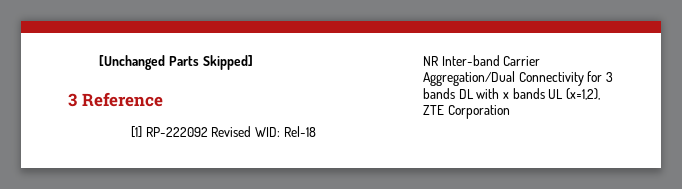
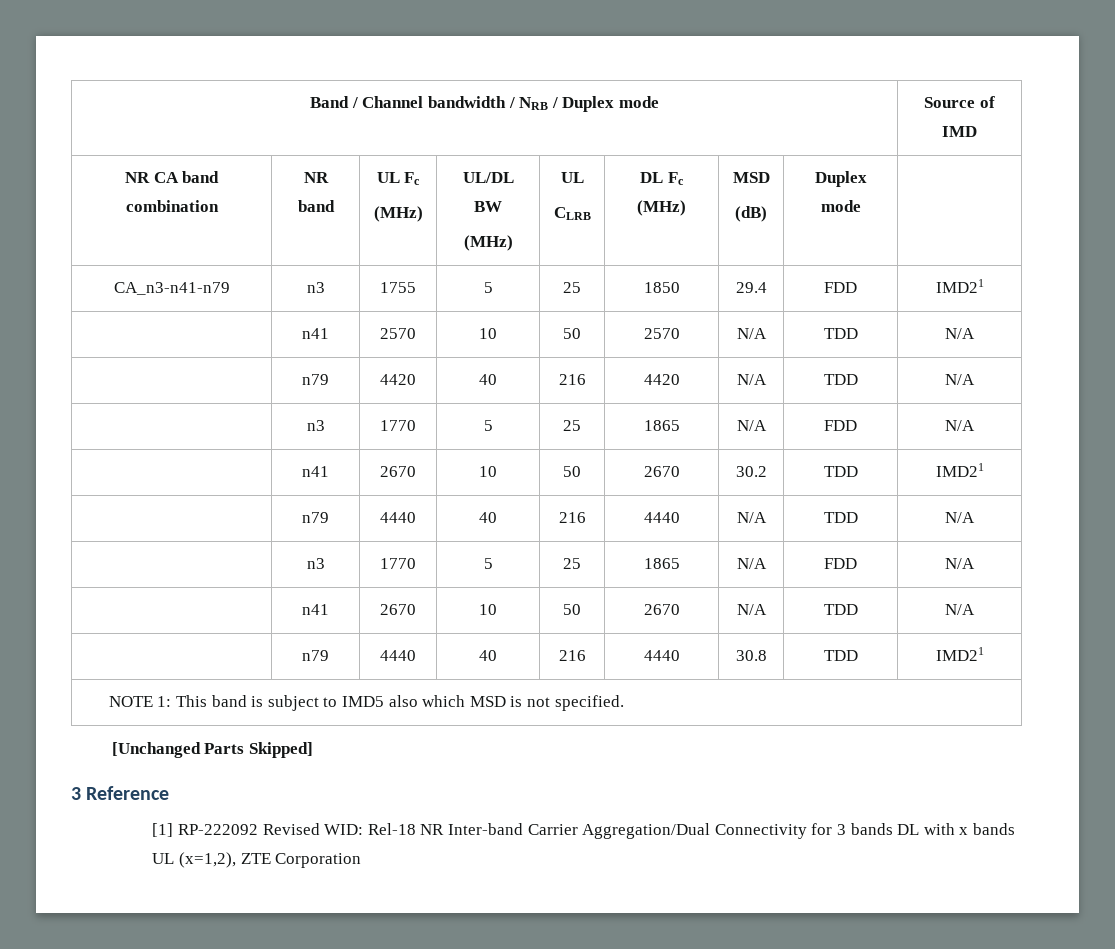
+ Band / Channel bandwidth / NRB / Duplex mode | Source of IMD
+ NR CA band combination | NR band | UL Fc
+ (MHz) | UL/DL BW
+ (MHz) | UL
+ CLRB | DL Fc (MHz) | MSD
+ (dB) | Duplex mode |
+ CA_n3-n41-n79 | n3 | 1755 | 5 | 25 | 1850 | 29.4 | FDD | IMD21
+ | n41 | 2570 | 10 | 50 | 2570 | N/A | TDD | N/A
+ | n79 | 4420 | 40 | 216 | 4420 | N/A | TDD | N/A
+ | n3 | 1770 | 5 | 25 | 1865 | N/A | FDD | N/A
+ | n41 | 2670 | 10 | 50 | 2670 | 30.2 | TDD | IMD21
+ | n79 | 4440 | 40 | 216 | 4440 | N/A | TDD | N/A
+ | n3 | 1770 | 5 | 25 | 1865 | N/A | FDD | N/A
+ | n41 | 2670 | 10 | 50 | 2670 | N/A | TDD | N/A
+ | n79 | 4440 | 40 | 216 | 4440 | 30.8 | TDD | IMD21
+ NOTE 1: This band is subject to IMD5 also which MSD is not specified.

